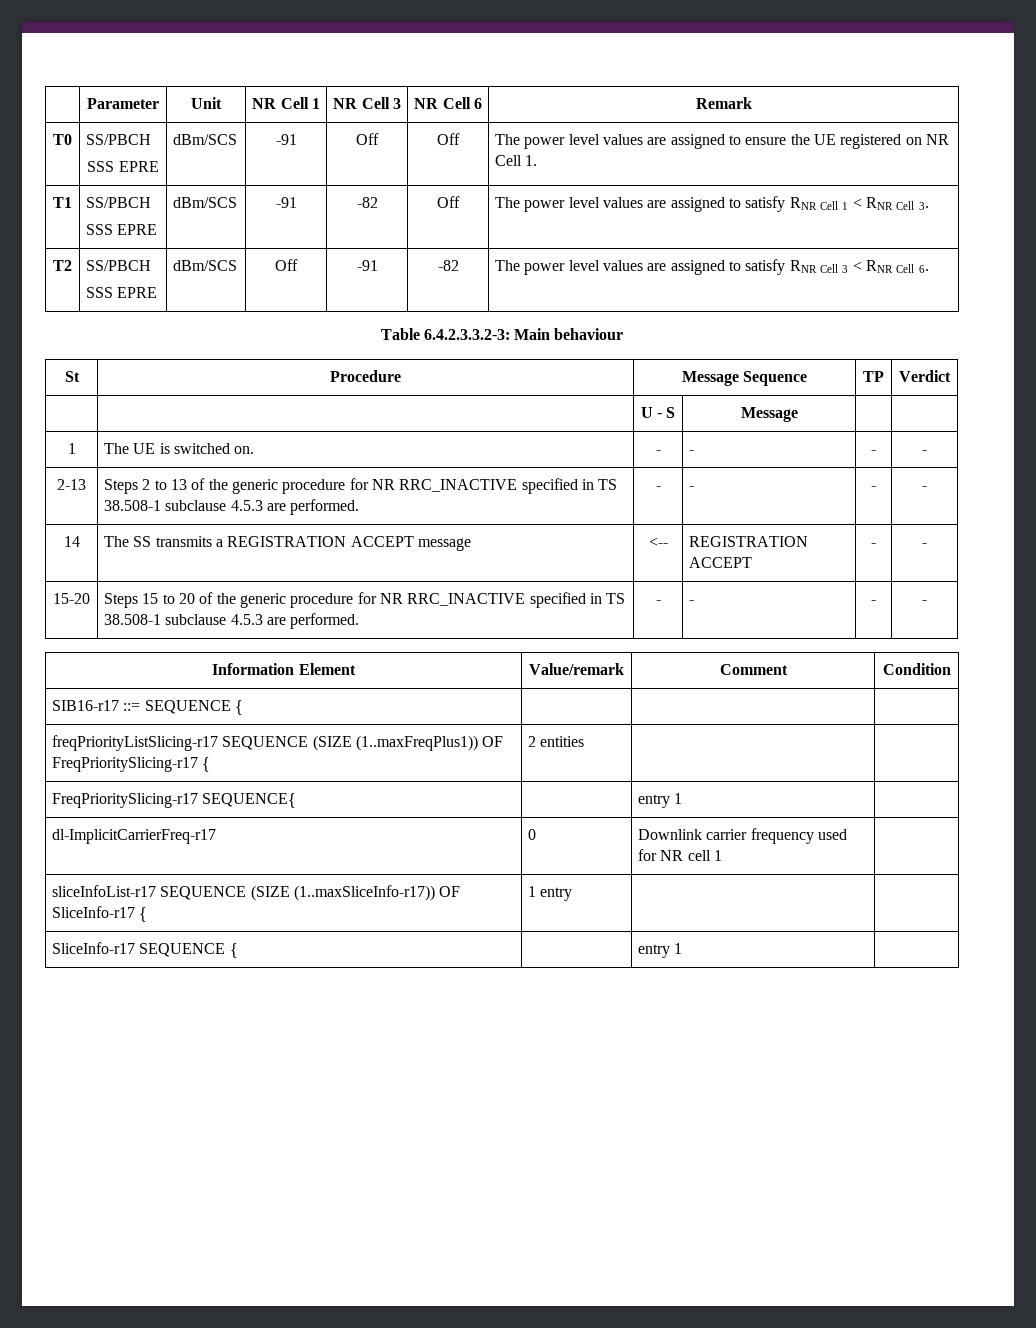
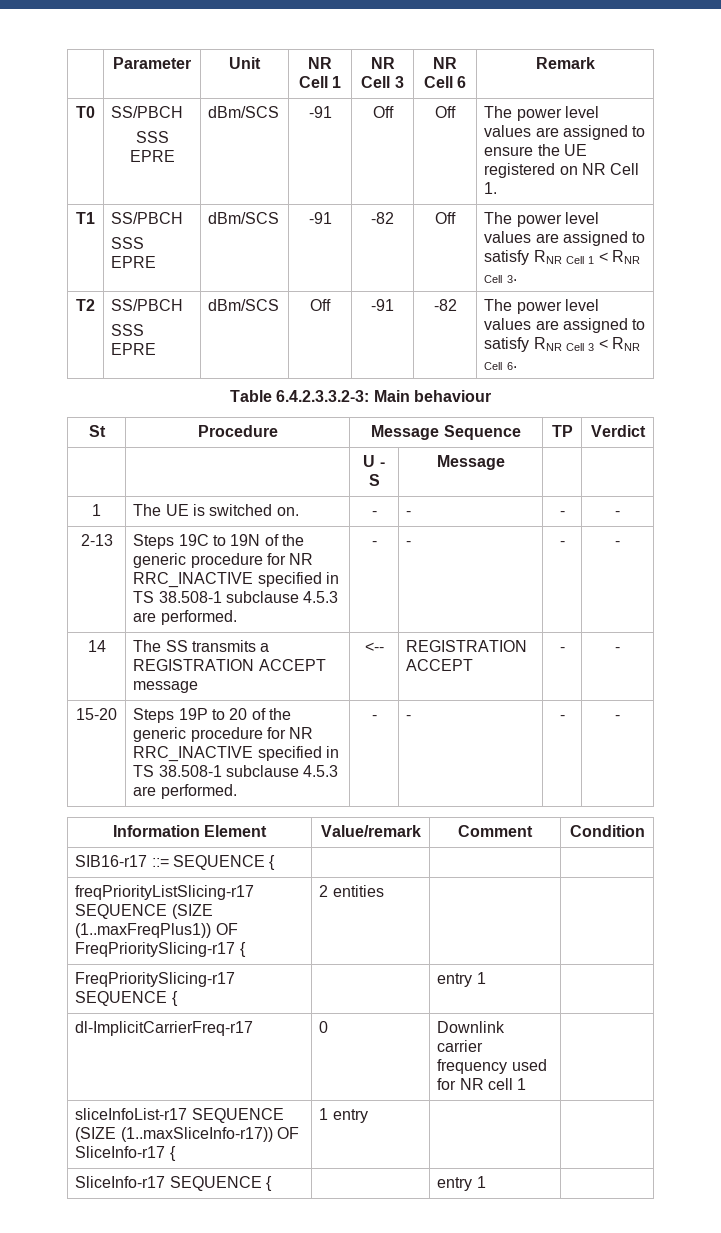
- 2-13 | Steps 2 to 13 of the generic procedure for NR RRC_INACTIVE specified in TS 38.508-1 subclause 4.5.3 are performed. | - | - | - | -
+ 2-13 | Steps 19C to 19N of the generic procedure for NR RRC_INACTIVE specified in TS 38.508-1 subclause 4.5.3 are performed. | - | - | - | -
- 15-20 | Steps 15 to 20 of the generic procedure for NR RRC_INACTIVE specified in TS 38.508-1 subclause 4.5.3 are performed. | - | - | - | -
+ 15-20 | Steps 19P to 20 of the generic procedure for NR RRC_INACTIVE specified in TS 38.508-1 subclause 4.5.3 are performed. | - | - | - | -
- FreqPrioritySlicing-r17 SEQUENCE{ | | entry 1 |
+ FreqPrioritySlicing-r17 SEQUENCE { | | entry 1 |

